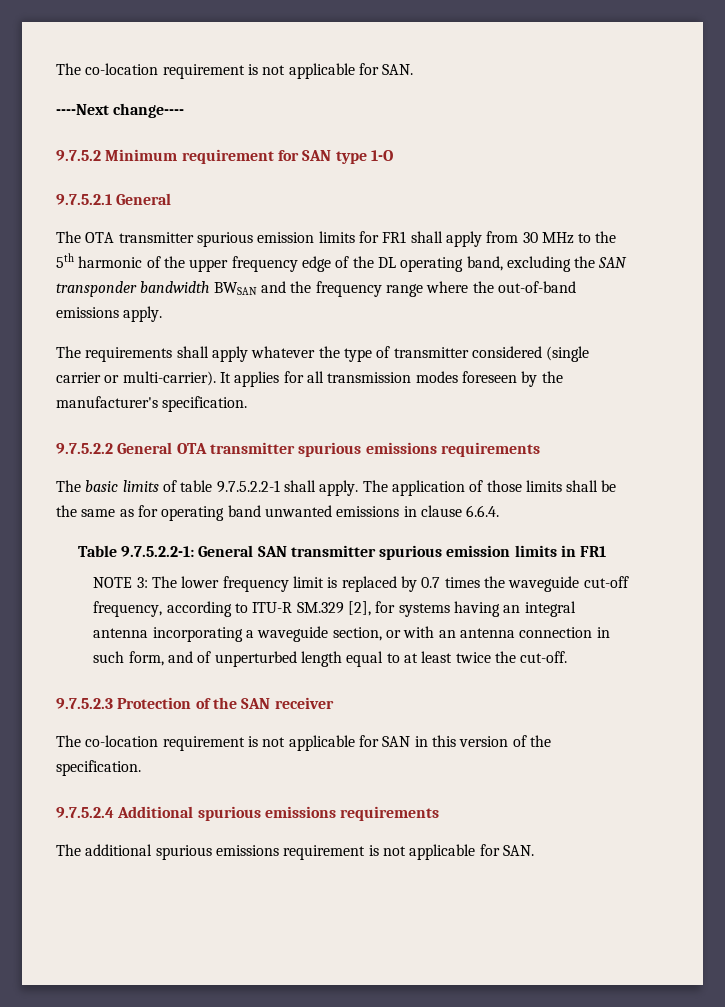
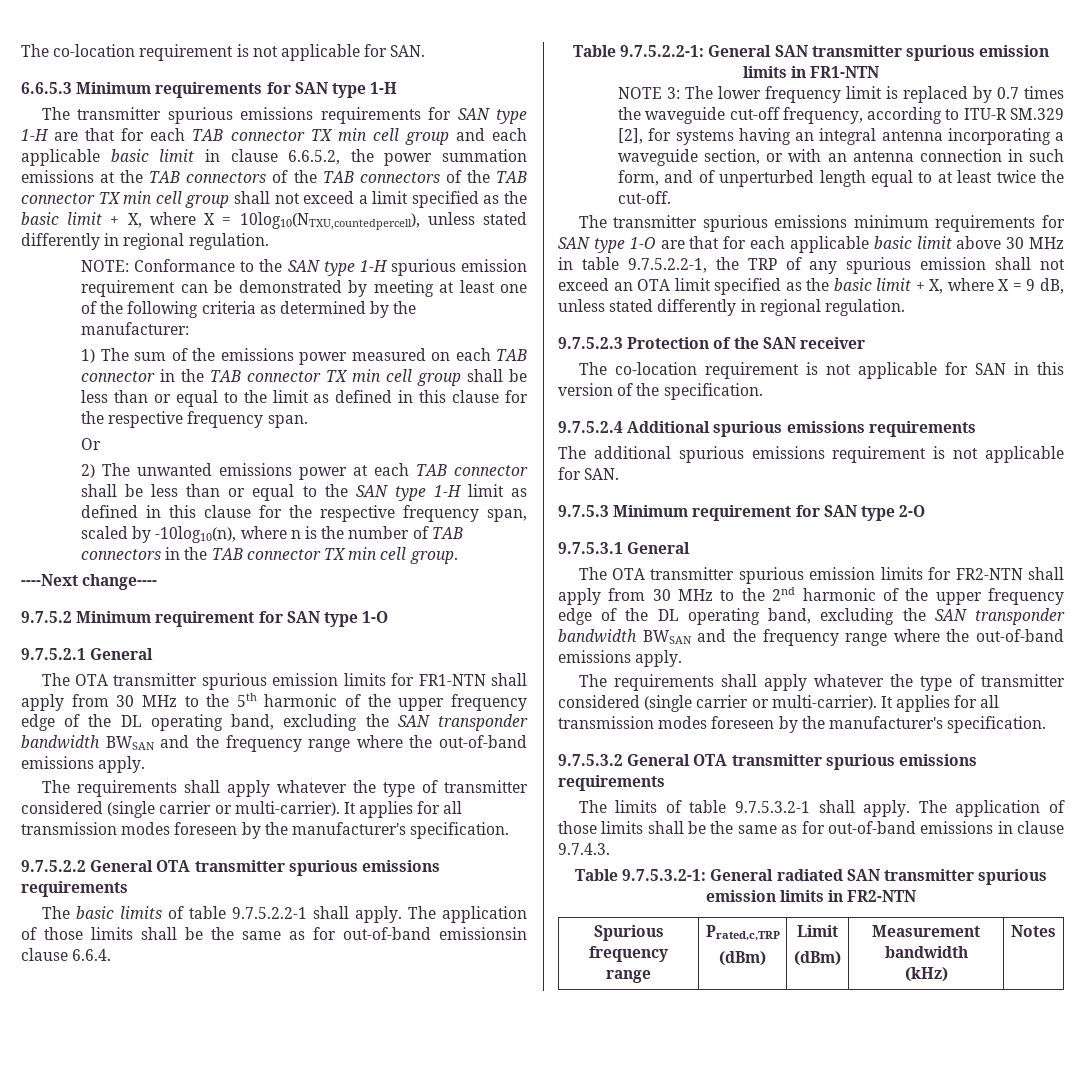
+ 6.6.5.3 Minimum requirements for SAN type 1-H
+ The transmitter spurious emissions requirements for SAN type 1-H are that for each TAB connector TX min cell group and each applicable basic limit in clause 6.6.5.2, the power summation emissions at the TAB connectors of the TAB connectors of the TAB connector TX min cell group shall not exceed a limit specified as the basic limit + X, where X = 10log10(NTXU,countedpercell), unless stated differently in regional regulation.
+ NOTE: Conformance to the SAN type 1-H spurious emission requirement can be demonstrated by meeting at least one of the following criteria as determined by the manufacturer:
+ 1) The sum of the emissions power measured on each TAB connector in the TAB connector TX min cell group shall be less than or equal to the limit as defined in this clause for the respective frequency span.
+ Or
+ 2) The unwanted emissions power at each TAB connector shall be less than or equal to the SAN type 1-H limit as defined in this clause for the respective frequency span, scaled by -10log10(n), where n is the number of TAB connectors in the TAB connector TX min cell group.
- The OTA transmitter spurious emission limits for FR1 shall apply from 30 MHz to the 5th harmonic of the upper frequency edge of the DL operating band, excluding the SAN transponder bandwidth BWSAN and the frequency range where the out-of-band emissions apply.
+ The OTA transmitter spurious emission limits for FR1-NTN shall apply from 30 MHz to the 5th harmonic of the upper frequency edge of the DL operating band, excluding the SAN transponder bandwidth BWSAN and the frequency range where the out-of-band emissions apply.
- The application of those limits shall be the same as for operating band unwanted emissions in clause 6.6.4.
+ The application of those limits shall be the same as for out-of-band emissionsin clause 6.6.4.
- Table 9.7.5.2.2-1: General SAN transmitter spurious emission limits in FR1
+ Table 9.7.5.2.2-1: General SAN transmitter spurious emission limits in FR1-NTN
+ The transmitter spurious emissions minimum requirements for SAN type 1-O are that for each applicable basic limit above 30 MHz in table 9.7.5.2.2-1, the TRP of any spurious emission shall not exceed an OTA limit specified as the basic limit + X, where X = 9 dB, unless stated differently in regional regulation.
+ 9.7.5.3 Minimum requirement for SAN type 2-O
+ 9.7.5.3.1 General
+ The OTA transmitter spurious emission limits for FR2-NTN shall apply from 30 MHz to the 2nd harmonic of the upper frequency edge of the DL operating band, excluding the SAN transponder bandwidth BWSAN and the frequency range where the out-of-band emissions apply.
+ The requirements shall apply whatever the type of transmitter considered (single carrier or multi-carrier). It applies for all transmission modes foreseen by the manufacturer's specification.
+ 9.7.5.3.2 General OTA transmitter spurious emissions requirements
+ The limits of table 9.7.5.3.2-1 shall apply. The application of those limits shall be the same as for out-of-band emissions in clause 9.7.4.3.
+ Table 9.7.5.3.2-1: General radiated SAN transmitter spurious emission limits in FR2-NTN
+ Spurious frequency range | Prated,c,TRP
+ (dBm) | Limit
+ (dBm) | Measurement bandwidth
+ (kHz) | Notes

